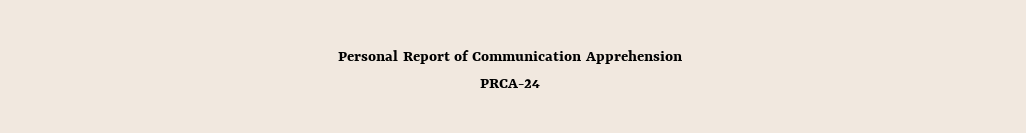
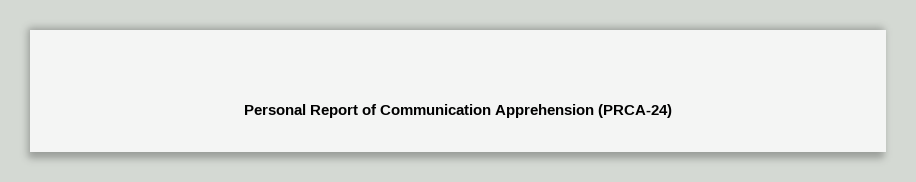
- Personal Report of Communication Apprehension
- PRCA-24
+ Personal Report of Communication Apprehension (PRCA-24)

